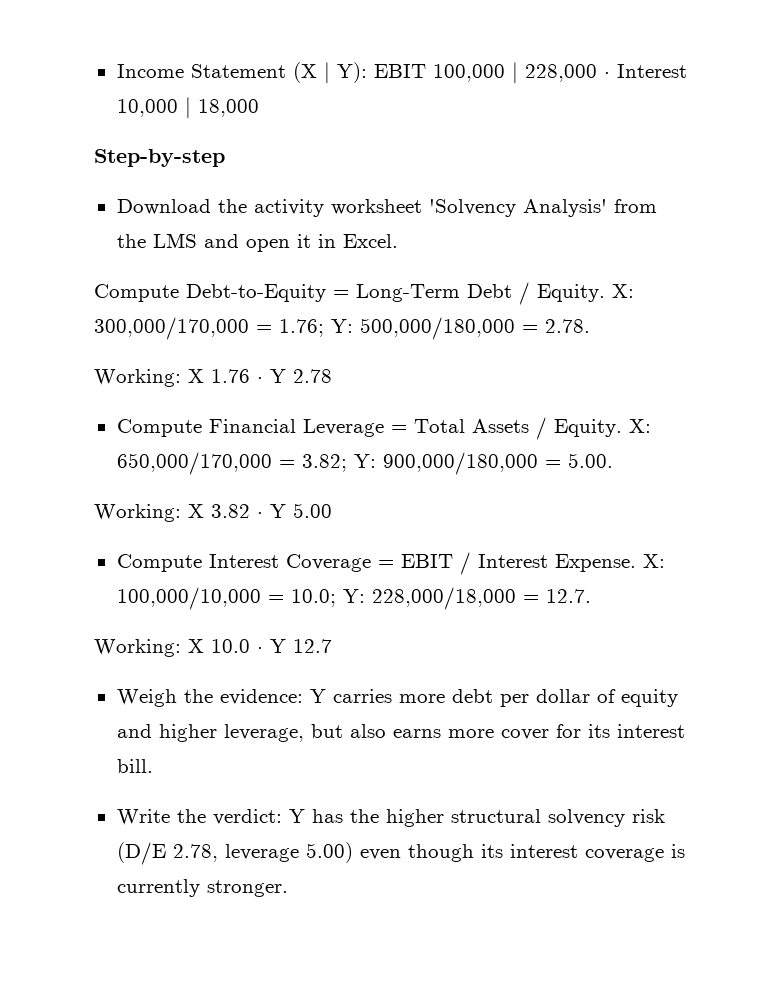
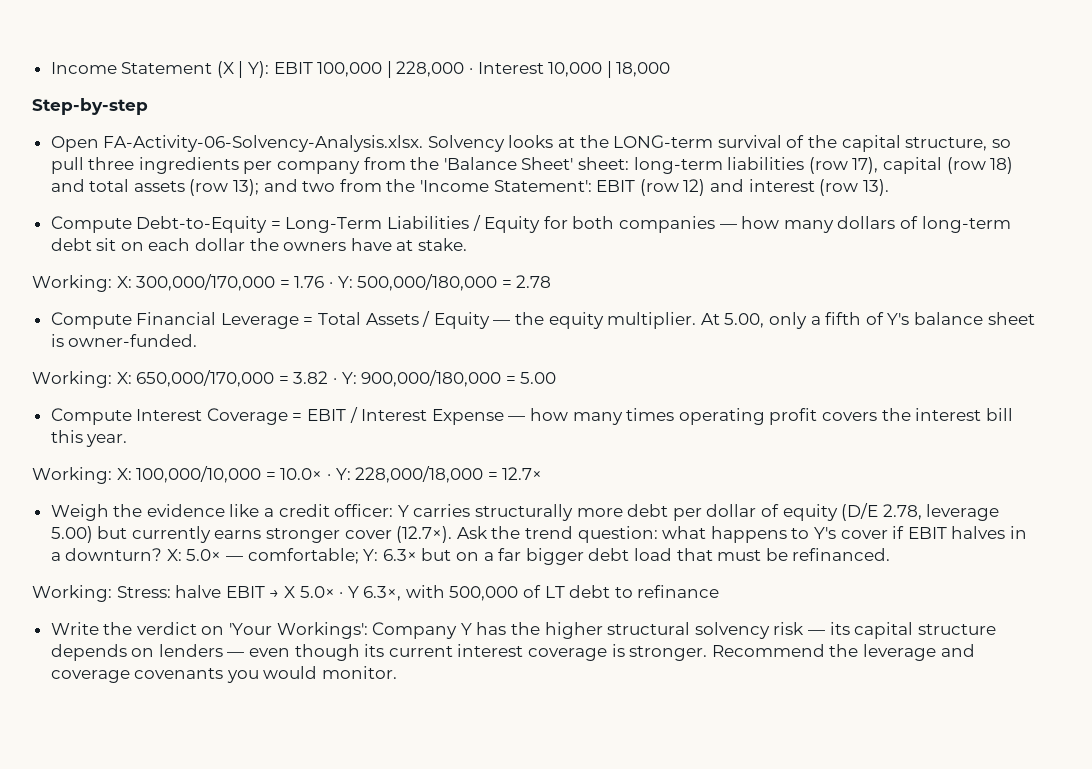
- Download the activity worksheet 'Solvency Analysis' from the LMS and open it in Excel.
- Compute Debt-to-Equity = Long-Term Debt / Equity. X: 300,000/170,000 = 1.76; Y: 500,000/180,000 = 2.78.
- Working: X 1.76 · Y 2.78
+ Open FA-Activity-06-Solvency-Analysis.xlsx. Solvency looks at the LONG-term survival of the capital structure, so pull three ingredients per company from the 'Balance Sheet' sheet: long-term liabilities (row 17), capital (row 18) and total assets (row 13); and two from the 'Income Statement': EBIT (row 12) and interest (row 13).
+ Compute Debt-to-Equity = Long-Term Liabilities / Equity for both companies — how many dollars of long-term debt sit on each dollar the owners have at stake.
+ Working: X: 300,000/170,000 = 1.76 · Y: 500,000/180,000 = 2.78
- Compute Financial Leverage = Total Assets / Equity. X: 650,000/170,000 = 3.82; Y: 900,000/180,000 = 5.00.
- Working: X 3.82 · Y 5.00
+ Compute Financial Leverage = Total Assets / Equity — the equity multiplier. At 5.00, only a fifth of Y's balance sheet is owner-funded.
+ Working: X: 650,000/170,000 = 3.82 · Y: 900,000/180,000 = 5.00
- Compute Interest Coverage = EBIT / Interest Expense. X: 100,000/10,000 = 10.0; Y: 228,000/18,000 = 12.7.
- Working: X 10.0 · Y 12.7
- Weigh the evidence: Y carries more debt per dollar of equity and higher leverage, but also earns more cover for its interest bill.
- Write the verdict: Y has the higher structural solvency risk (D/E 2.78, leverage 5.00) even though its interest coverage is currently stronger.
+ Compute Interest Coverage = EBIT / Interest Expense — how many times operating profit covers the interest bill this year.
+ Working: X: 100,000/10,000 = 10.0× · Y: 228,000/18,000 = 12.7×
+ Weigh the evidence like a credit officer: Y carries structurally more debt per dollar of equity (D/E 2.78, leverage 5.00) but currently earns stronger cover (12.7×). Ask the trend question: what happens to Y's cover if EBIT halves in a downturn? X: 5.0× — comfortable; Y: 6.3× but on a far bigger debt load that must be refinanced.
+ Working: Stress: halve EBIT → X 5.0× · Y 6.3×, with 500,000 of LT debt to refinance
+ Write the verdict on 'Your Workings': Company Y has the higher structural solvency risk — its capital structure depends on lenders — even though its current interest coverage is stronger. Recommend the leverage and coverage covenants you would monitor.

